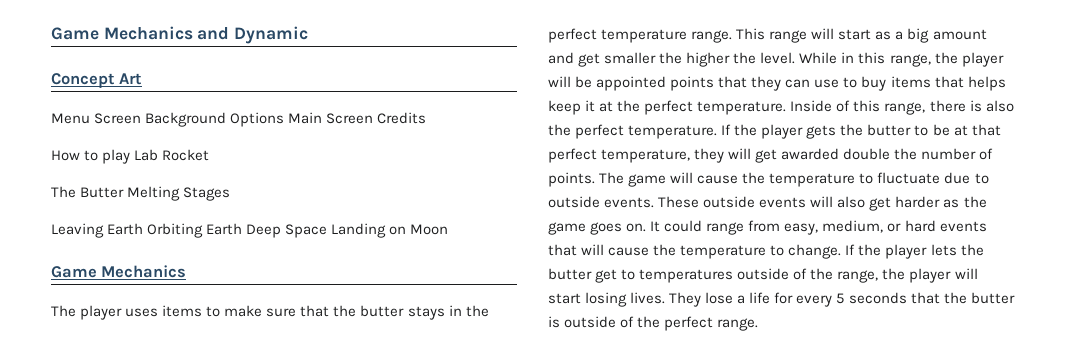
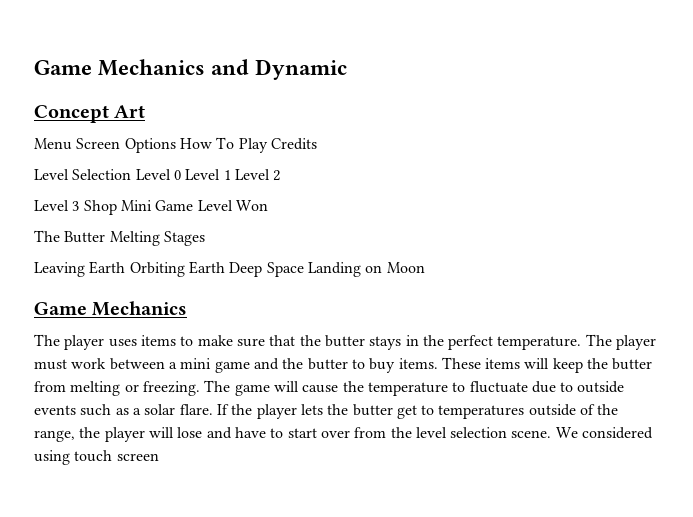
- Menu Screen Background Options Main Screen Credits
- How to play Lab Rocket
+ Menu Screen Options How To Play Credits
+ Level Selection Level 0 Level 1 Level 2
+ Level 3 Shop Mini Game Level Won
- The player uses items to make sure that the butter stays in the perfect temperature range. This range will start as a big amount and get smaller the higher the level. While in this range, the player will be appointed points that they can use to buy items that helps keep it at the perfect temperature. Inside of this range, there is also the perfect temperature. If the player gets the butter to be at that perfect temperature, they will get awarded double the number of points.
+ The player uses items to make sure that the butter stays in the perfect temperature. The player must work between a mini game and the butter to buy items. These items will keep the butter from melting or freezing.
- The game will cause the temperature to fluctuate due to outside events. These outside events will also get harder as the game goes on. It could range from easy, medium, or hard events that will cause the temperature to change.
+ The game will cause the temperature to fluctuate due to outside events such as a solar flare.
- If the player lets the butter get to temperatures outside of the range, the player will start losing lives. They lose a life for every 5 seconds that the butter is outside of the perfect range.
+ If the player lets the butter get to temperatures outside of the range, the player will lose and have to start over from the level selection scene. We considered using touch screen

